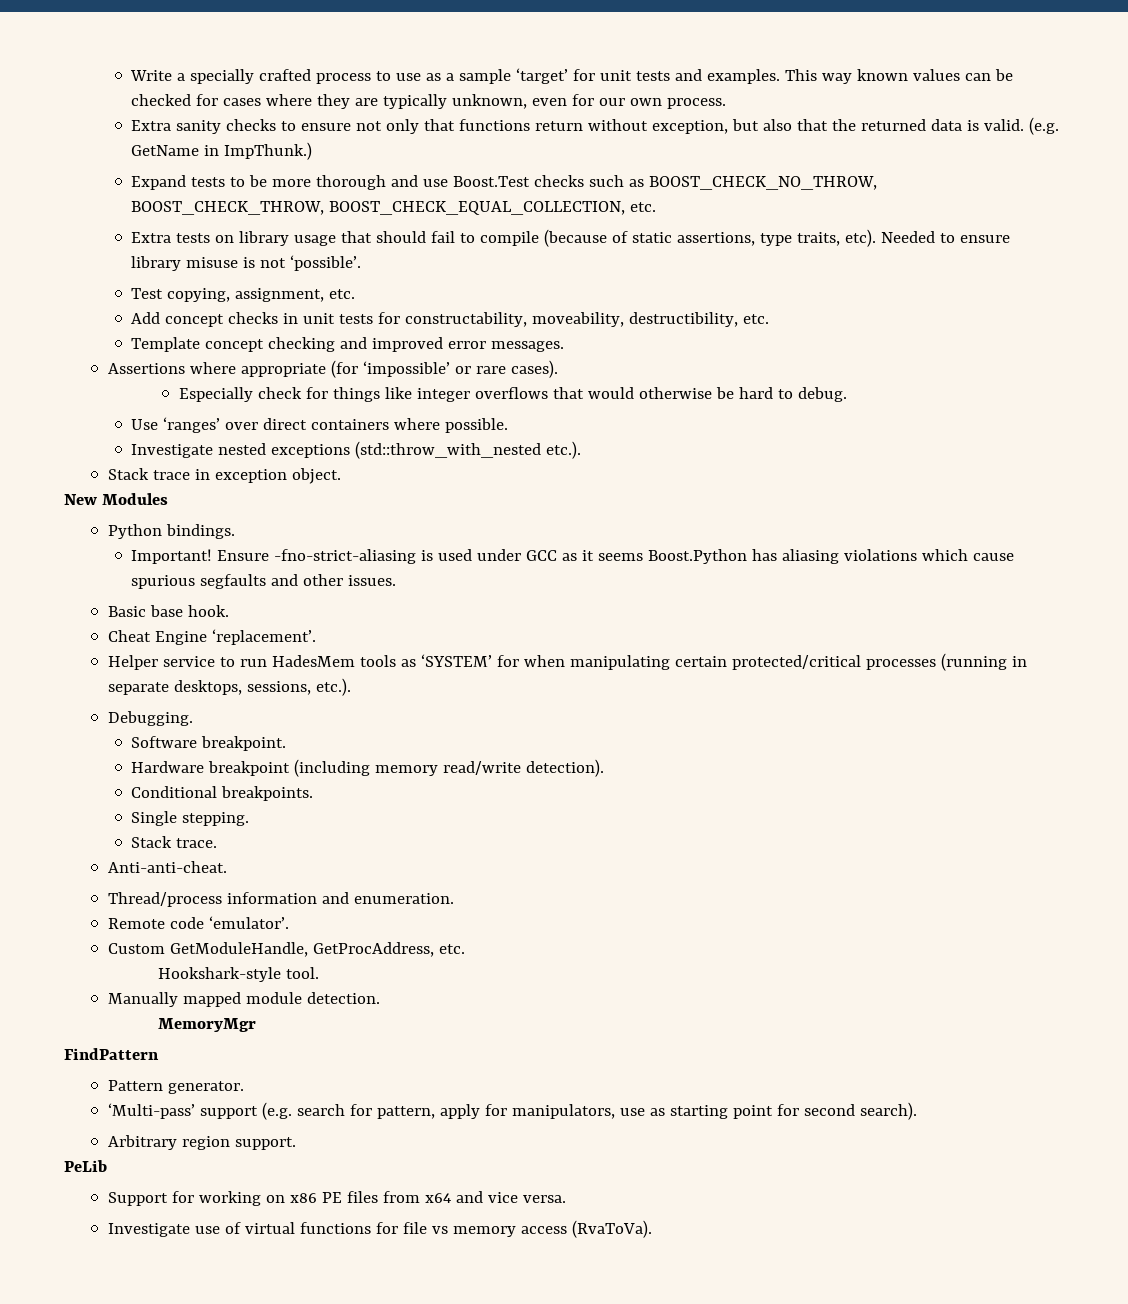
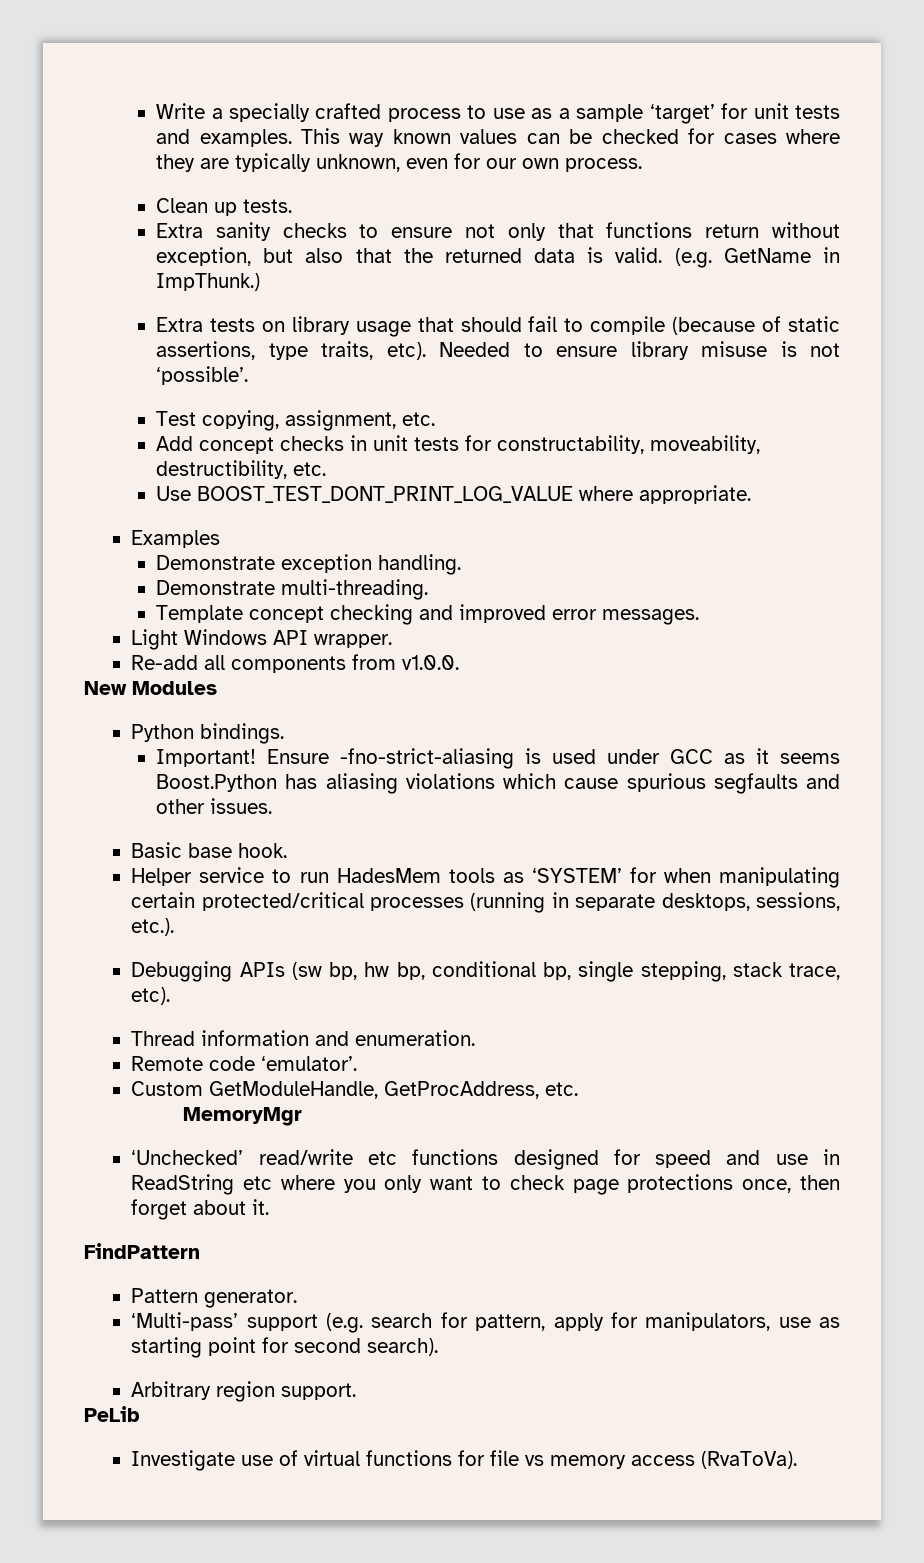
+ Clean up tests.
- Expand tests to be more thorough and use Boost.Test checks such as BOOST_CHECK_NO_THROW, BOOST_CHECK_THROW, BOOST_CHECK_EQUAL_COLLECTION, etc.
+ Use BOOST_TEST_DONT_PRINT_LOG_VALUE where appropriate.
+ Examples
+ Demonstrate exception handling.
+ Demonstrate multi-threading.
- Assertions where appropriate (for ‘impossible’ or rare cases).
- Especially check for things like integer overflows that would otherwise be hard to debug.
- Use ‘ranges’ over direct containers where possible.
- Investigate nested exceptions (std::throw_with_nested etc.).
- Stack trace in exception object.
+ Light Windows API wrapper.
+ Re-add all components from v1.0.0.
- Cheat Engine ‘replacement’.
- Debugging.
- Software breakpoint.
- Hardware breakpoint (including memory read/write detection).
- Conditional breakpoints.
- Single stepping.
- Stack trace.
- Anti-anti-cheat.
- Thread/process information and enumeration.
+ Debugging APIs (sw bp, hw bp, conditional bp, single stepping, stack trace, etc).
+ Thread information and enumeration.
- Hookshark-style tool.
- Manually mapped module detection.
  MemoryMgr
+ ‘Unchecked’ read/write etc functions designed for speed and use in ReadString etc where you only want to check page protections once, then forget about it.
- Support for working on x86 PE files from x64 and vice versa.

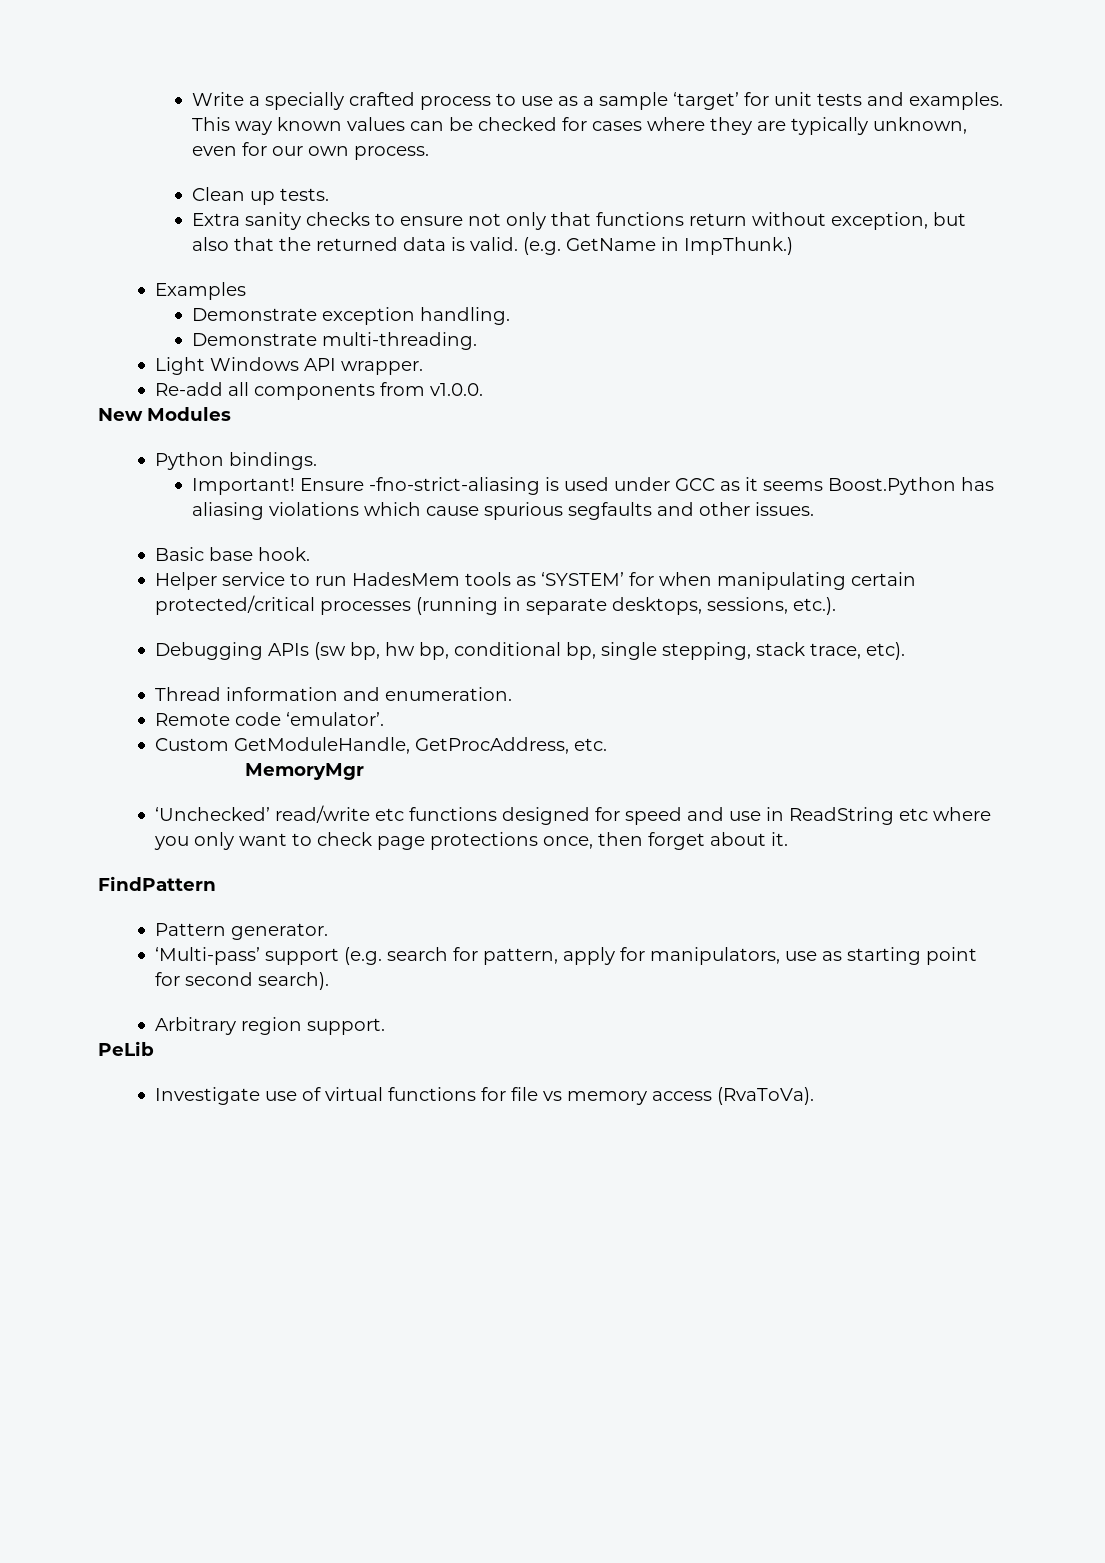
- Extra tests on library usage that should fail to compile (because of static assertions, type traits, etc). Needed to ensure library misuse is not ‘possible’.
- Test copying, assignment, etc.
- Add concept checks in unit tests for constructability, moveability, destructibility, etc.
- Use BOOST_TEST_DONT_PRINT_LOG_VALUE where appropriate.
- Template concept checking and improved error messages.

